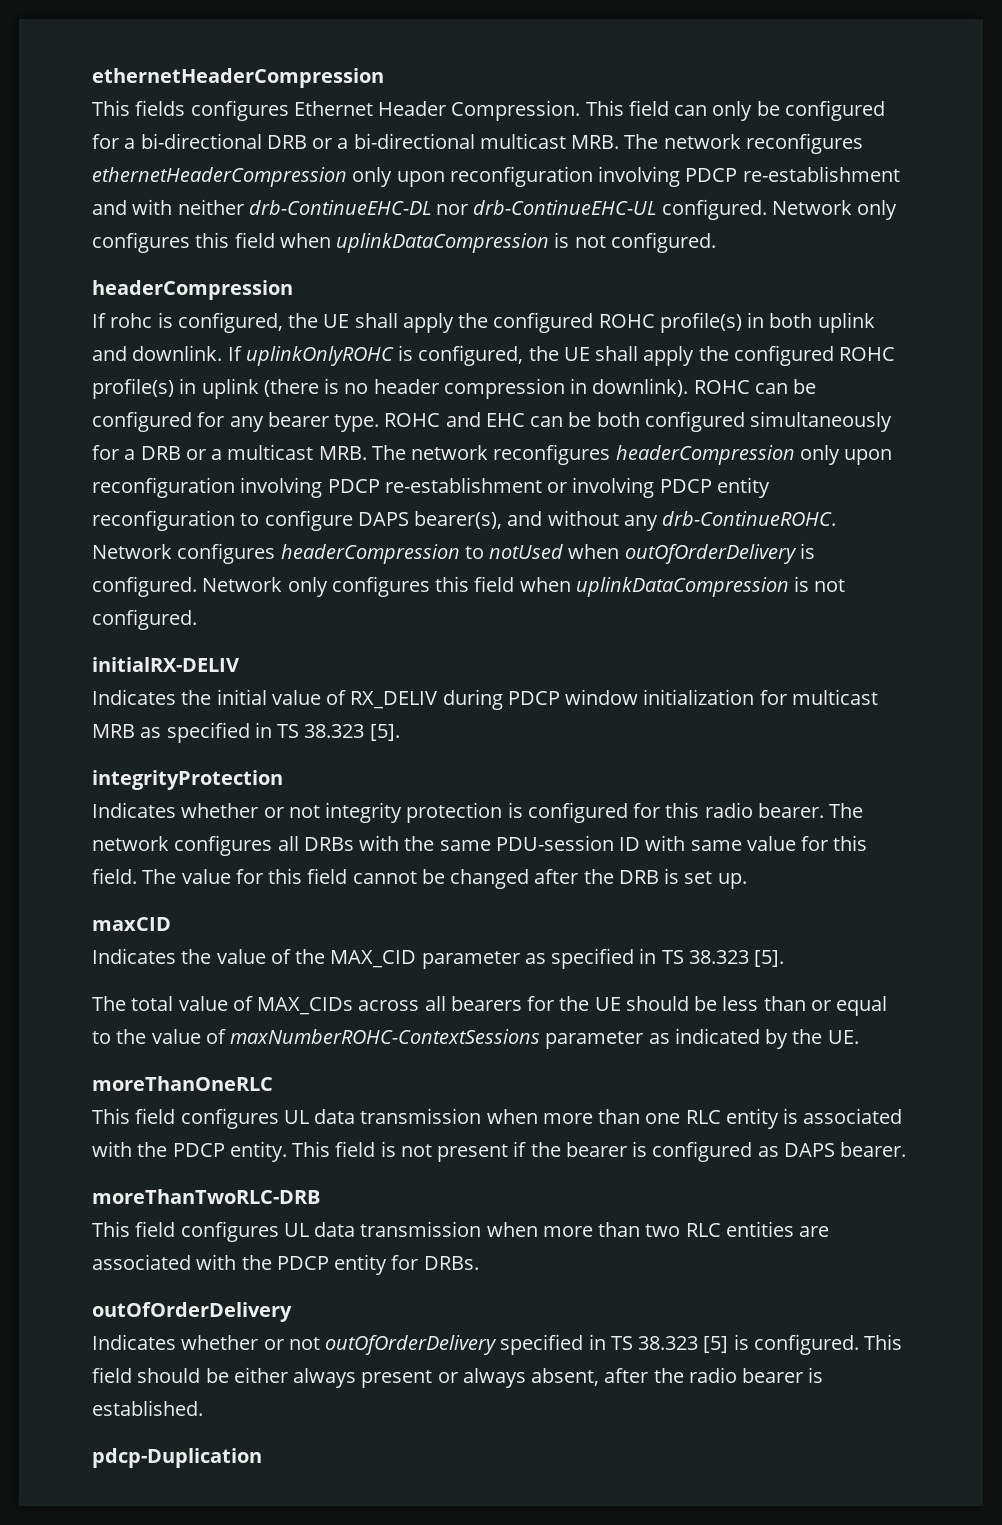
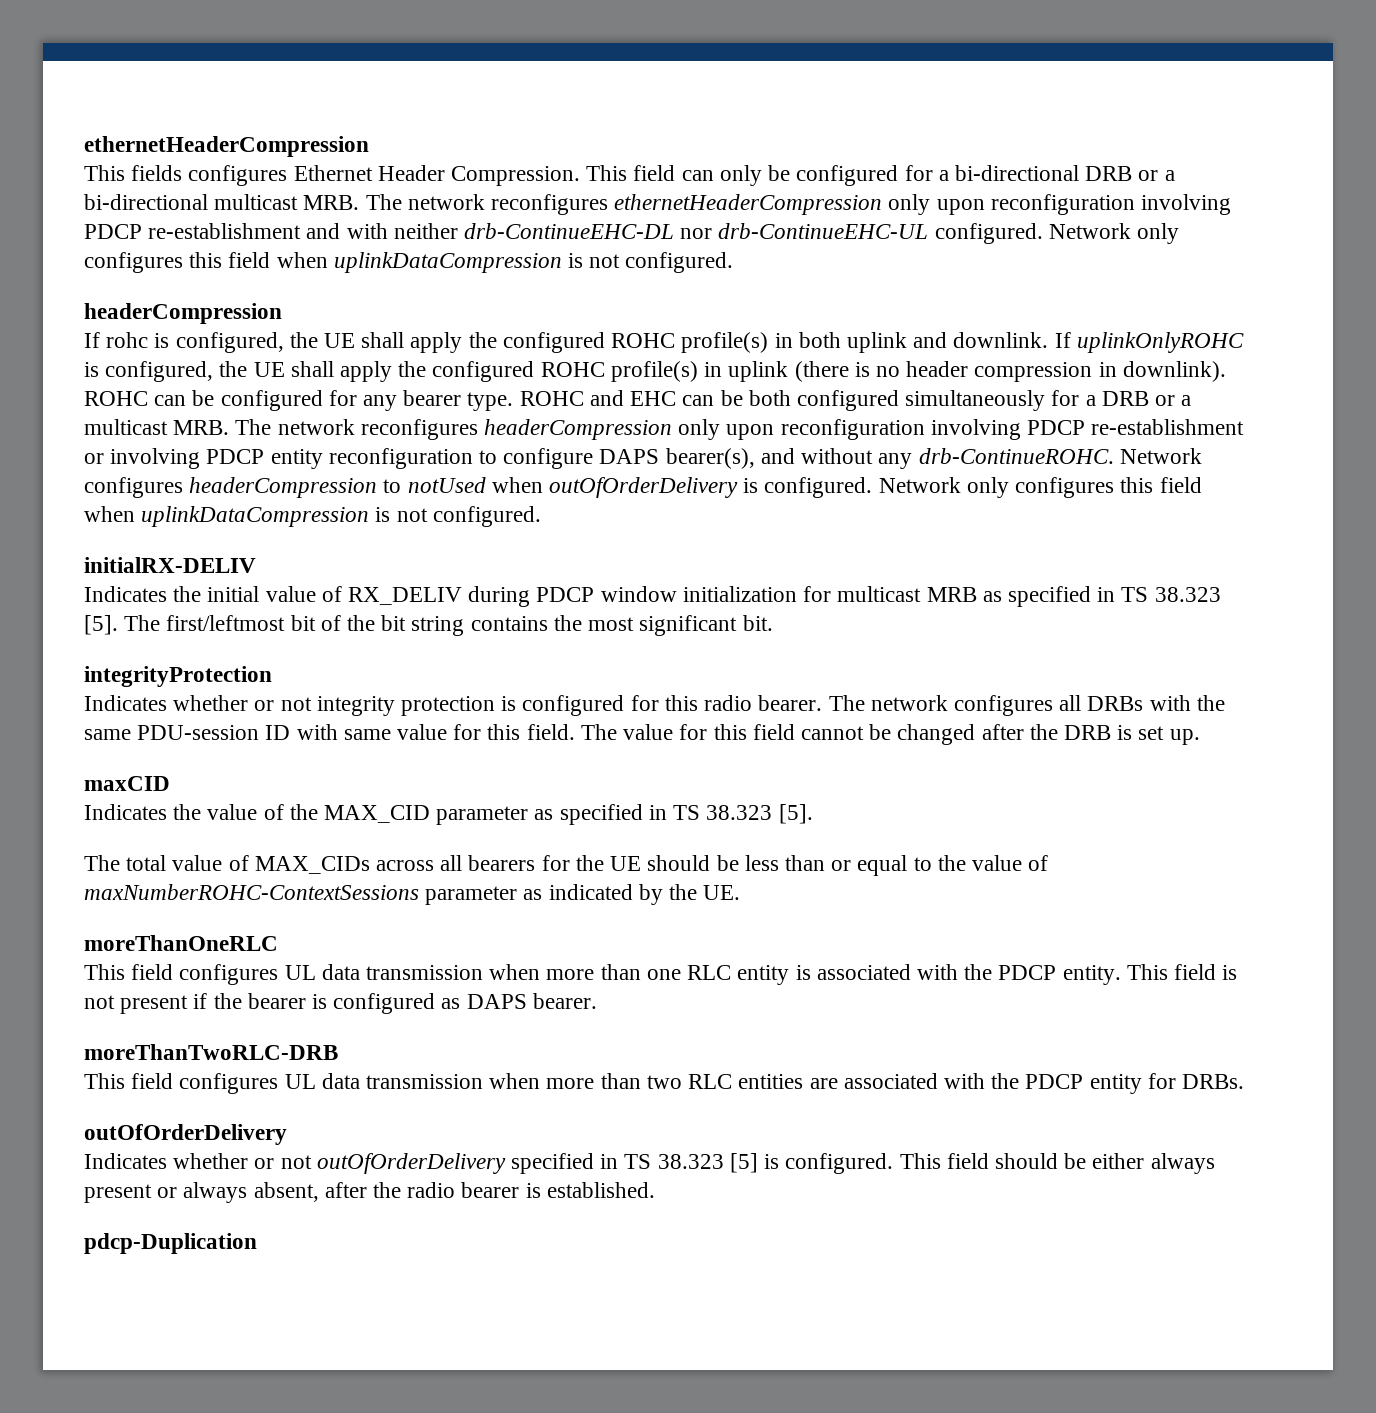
+ The first/leftmost bit of the bit string contains the most significant bit.

